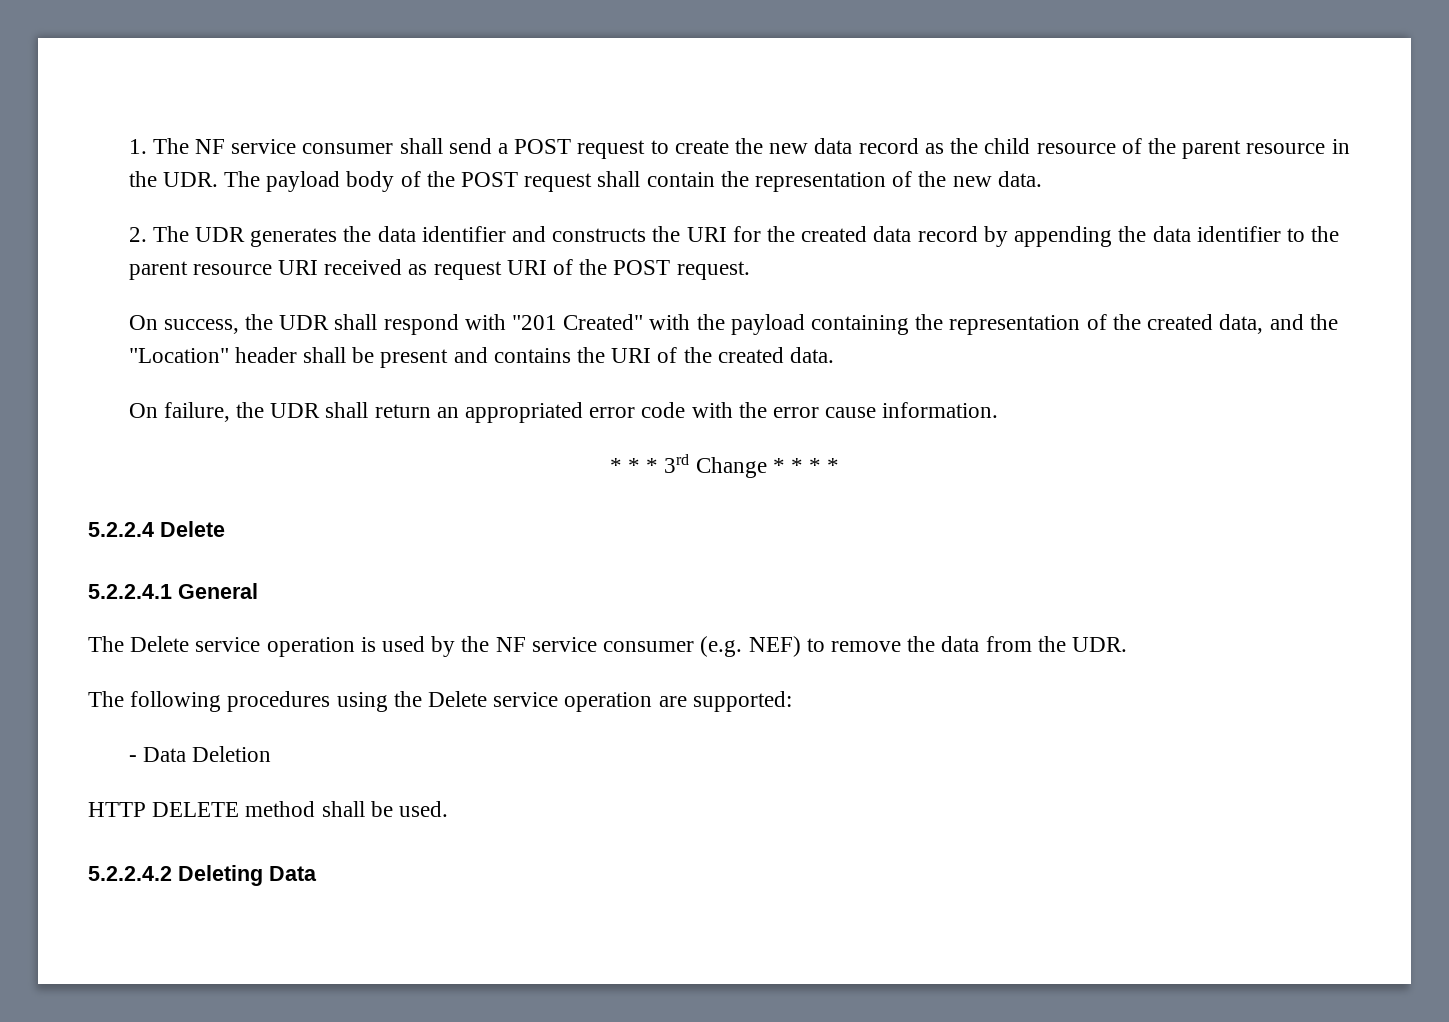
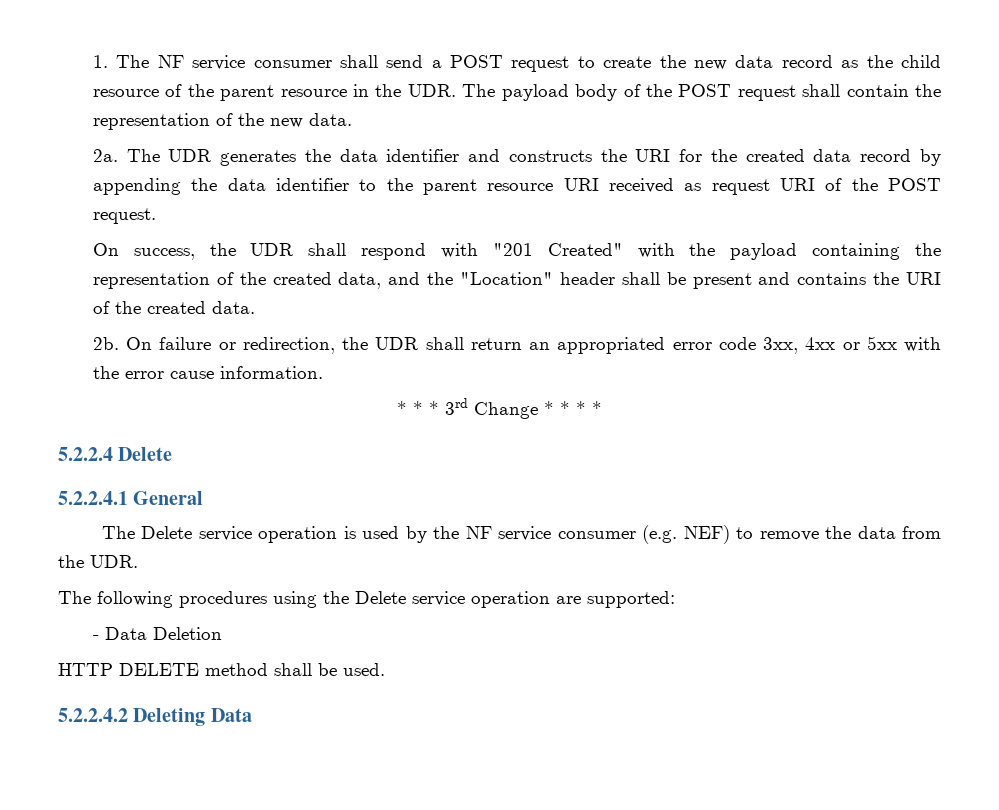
- 2. The UDR generates the data identifier and constructs the URI for the created data record by appending the data identifier to the parent resource URI received as request URI of the POST request.
+ 2a. The UDR generates the data identifier and constructs the URI for the created data record by appending the data identifier to the parent resource URI received as request URI of the POST request.
- On failure, the UDR shall return an appropriated error code with the error cause information.
+ 2b. On failure or redirection, the UDR shall return an appropriated error code 3xx, 4xx or 5xx with the error cause information.

